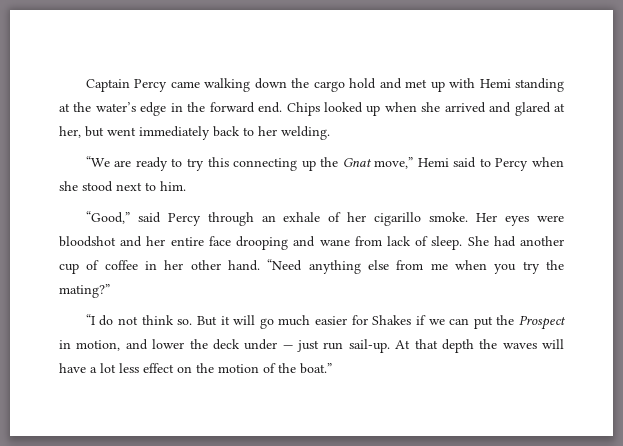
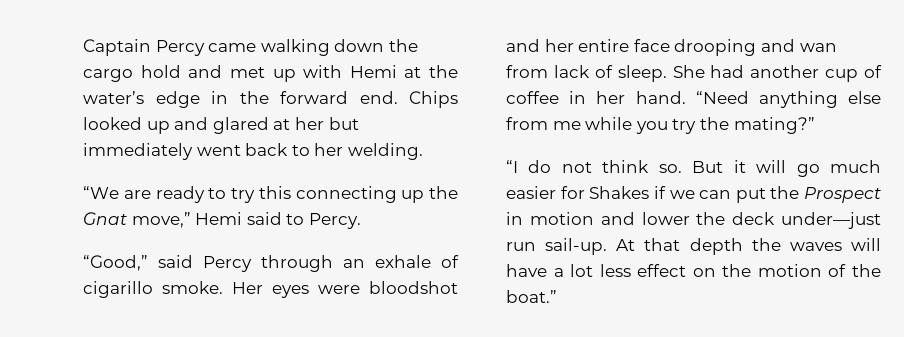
- Captain Percy came walking down the cargo hold and met up with Hemi standing at the water’s edge in the forward end.
+ Captain Percy came walking down the cargo hold and met up with Hemi at the water’s edge in the forward end.
- Chips looked up when she arrived and glared at her, but went immediately back to her welding.
+ Chips looked up and glared at her but immediately went back to her welding.
- “We are ready to try this connecting up the Gnat move,” Hemi said to Percy when she stood next to him.
+ “We are ready to try this connecting up the Gnat move,” Hemi said to Percy.
- “Good,” said Percy through an exhale of her cigarillo smoke.
+ “Good,” said Percy through an exhale of cigarillo smoke.
- Her eyes were bloodshot and her entire face drooping and wane from lack of sleep.
+ Her eyes were bloodshot and her entire face drooping and wan from lack of sleep.
- She had another cup of coffee in her other hand.
+ She had another cup of coffee in her hand.
- “Need anything else from me when you try the mating?”
+ “Need anything else from me while you try the mating?”
- But it will go much easier for Shakes if we can put the Prospect in motion, and lower the deck under — just run sail-up.
+ But it will go much easier for Shakes if we can put the Prospect in motion and lower the deck under—just run sail-up.

